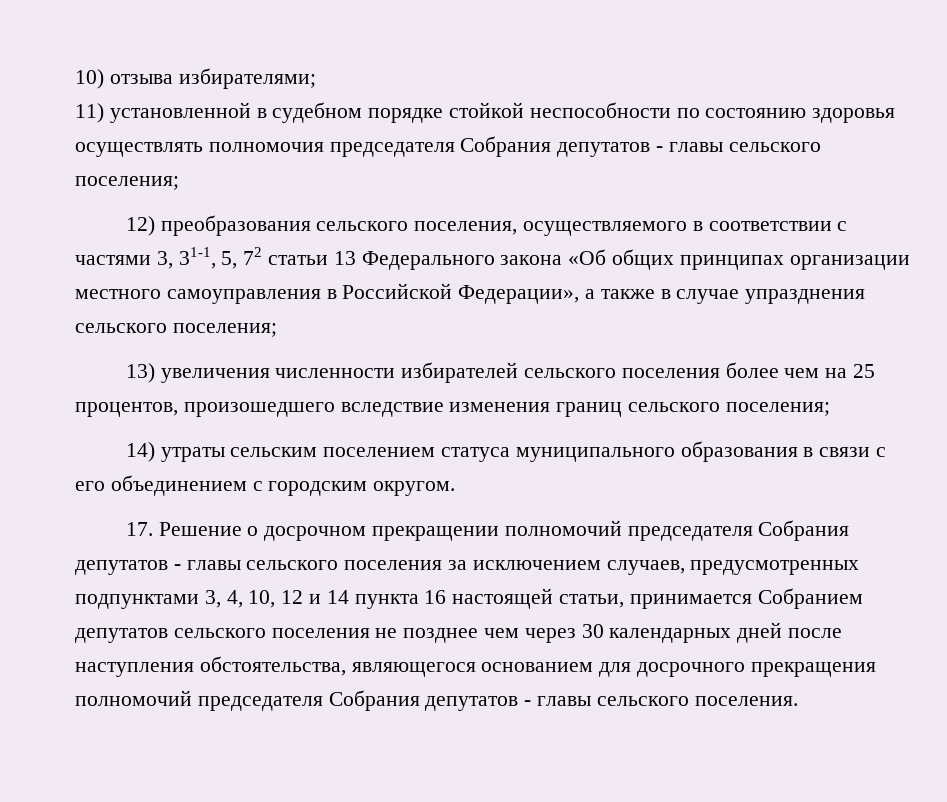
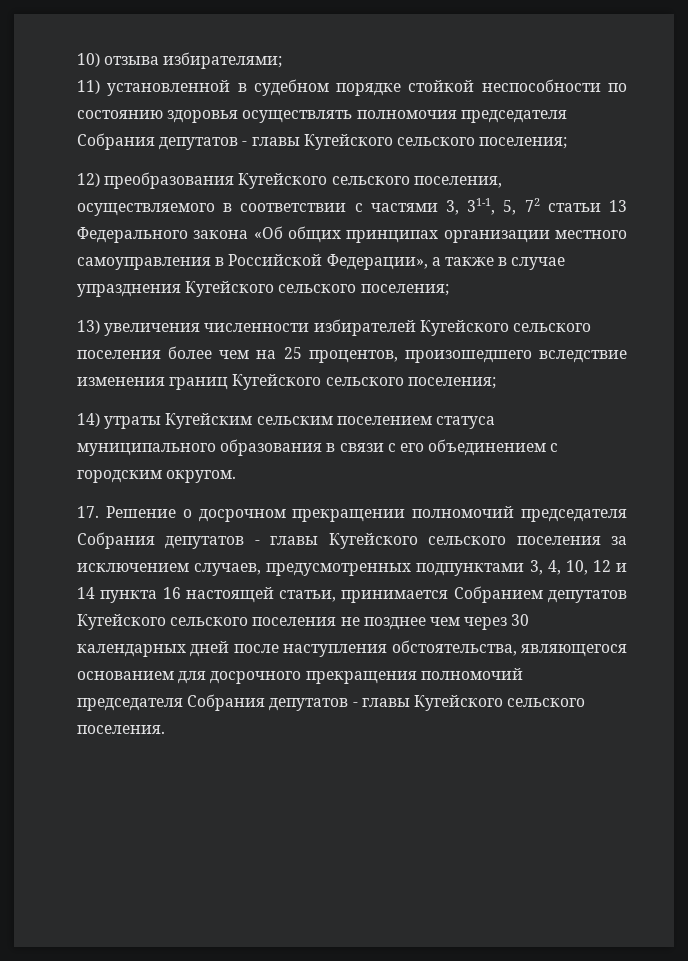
- 11) установленной в судебном порядке стойкой неспособности по состоянию здоровья осуществлять полномочия председателя Собрания депутатов - главы сельского поселения;
+ 11) установленной в судебном порядке стойкой неспособности по состоянию здоровья осуществлять полномочия председателя Собрания депутатов - главы Кугейского сельского поселения;
- 12) преобразования сельского поселения, осуществляемого в соответствии с частями 3, 31-1, 5, 72 статьи 13 Федерального закона «Об общих принципах организации местного самоуправления в Российской Федерации», а также в случае упразднения сельского поселения;
+ 12) преобразования Кугейского сельского поселения, осуществляемого в соответствии с частями 3, 31-1, 5, 72 статьи 13 Федерального закона «Об общих принципах организации местного самоуправления в Российской Федерации», а также в случае упразднения Кугейского сельского поселения;
- 13) увеличения численности избирателей сельского поселения более чем на 25 процентов, произошедшего вследствие изменения границ сельского поселения;
+ 13) увеличения численности избирателей Кугейского сельского поселения более чем на 25 процентов, произошедшего вследствие изменения границ Кугейского сельского поселения;
- 14) утраты сельским поселением статуса муниципального образования в связи с его объединением с городским округом.
+ 14) утраты Кугейским сельским поселением статуса муниципального образования в связи с его объединением с городским округом.
- 17. Решение о досрочном прекращении полномочий председателя Собрания депутатов - главы сельского поселения за исключением случаев, предусмотренных подпунктами 3, 4, 10, 12 и 14 пункта 16 настоящей статьи, принимается Собранием депутатов сельского поселения не позднее чем через 30 календарных дней после наступления обстоятельства, являющегося основанием для досрочного прекращения полномочий председателя Собрания депутатов - главы сельского поселения.
+ 17. Решение о досрочном прекращении полномочий председателя Собрания депутатов - главы Кугейского сельского поселения за исключением случаев, предусмотренных подпунктами 3, 4, 10, 12 и 14 пункта 16 настоящей статьи, принимается Собранием депутатов Кугейского сельского поселения не позднее чем через 30 календарных дней после наступления обстоятельства, являющегося основанием для досрочного прекращения полномочий председателя Собрания депутатов - главы Кугейского сельского поселения.

